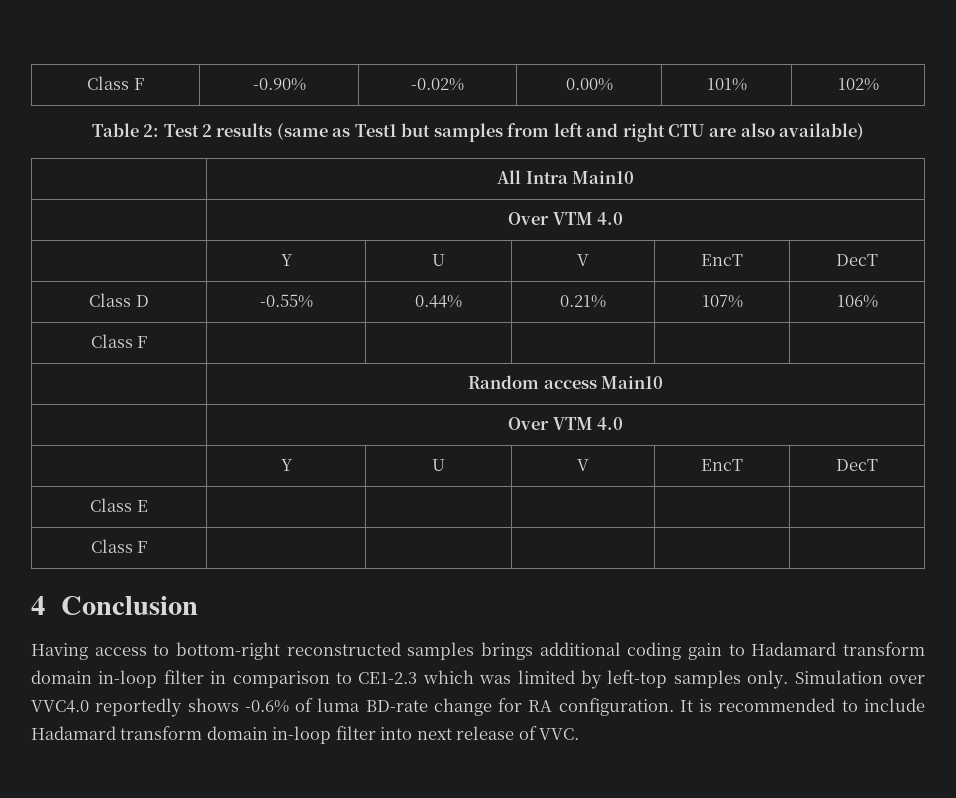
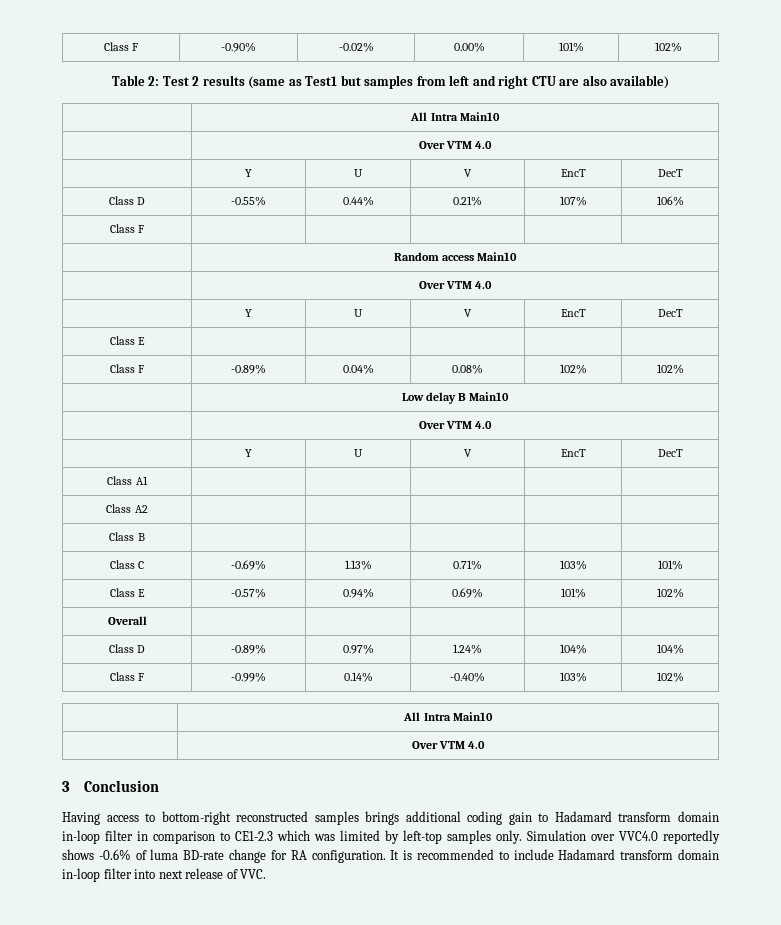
  Class E | | | | |
- Class F | | | | |
- 4 Conclusion
+ Class F | -0.89% | 0.04% | 0.08% | 102% | 102%
+ | Low delay B Main10
+ | Over VTM 4.0
+ | Y | U | V | EncT | DecT
+ Class A1 | | | | |
+ Class A2 | | | | |
+ Class B | | | | |
+ Class C | -0.69% | 1.13% | 0.71% | 103% | 101%
+ Class E | -0.57% | 0.94% | 0.69% | 101% | 102%
+ Overall | | | | |
+ Class D | -0.89% | 0.97% | 1.24% | 104% | 104%
+ Class F | -0.99% | 0.14% | -0.40% | 103% | 102%
+ | All Intra Main10
+ | Over VTM 4.0
+ 3 Conclusion

